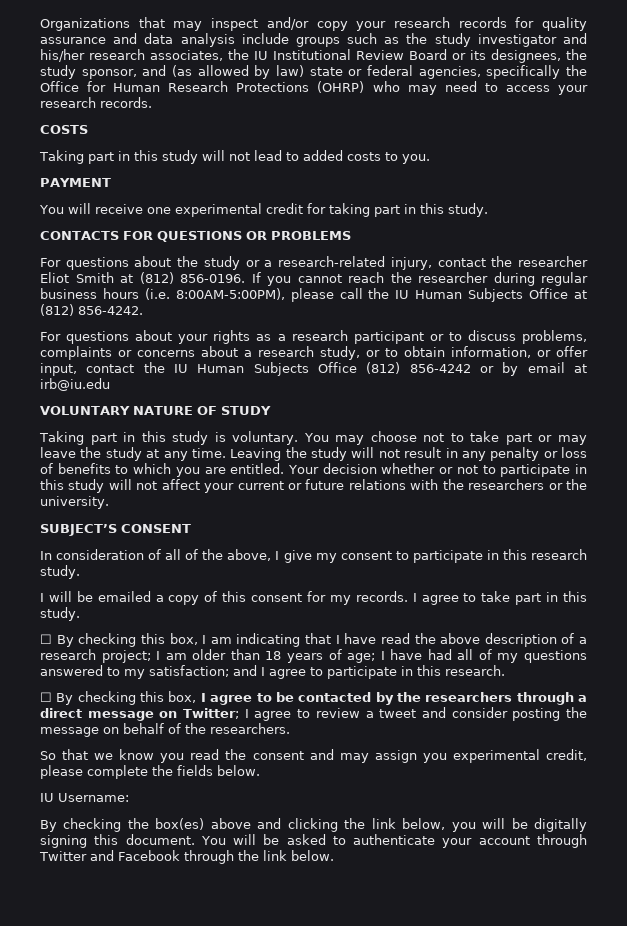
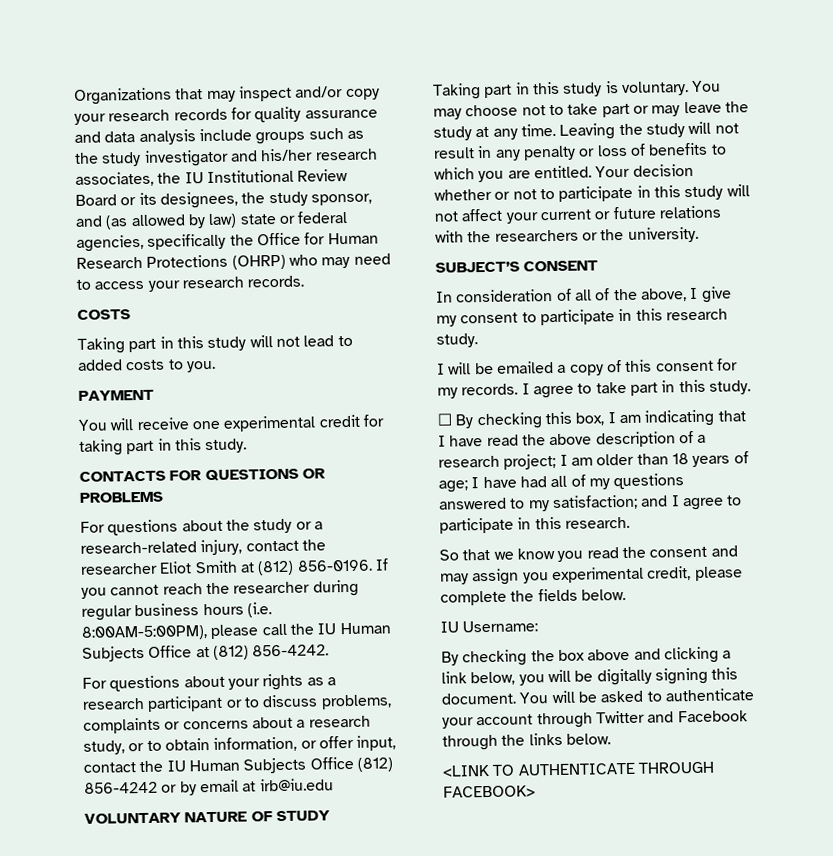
- ☐ By checking this box, I agree to be contacted by the researchers through a direct message on Twitter; I agree to review a tweet and consider posting the message on behalf of the researchers.
- By checking the box(es) above and clicking the link below, you will be digitally signing this document.
+ By checking the box above and clicking a link below, you will be digitally signing this document.
- You will be asked to authenticate your account through Twitter and Facebook through the link below.
+ You will be asked to authenticate your account through Twitter and Facebook through the links below.
+ <LINK TO AUTHENTICATE THROUGH FACEBOOK>

